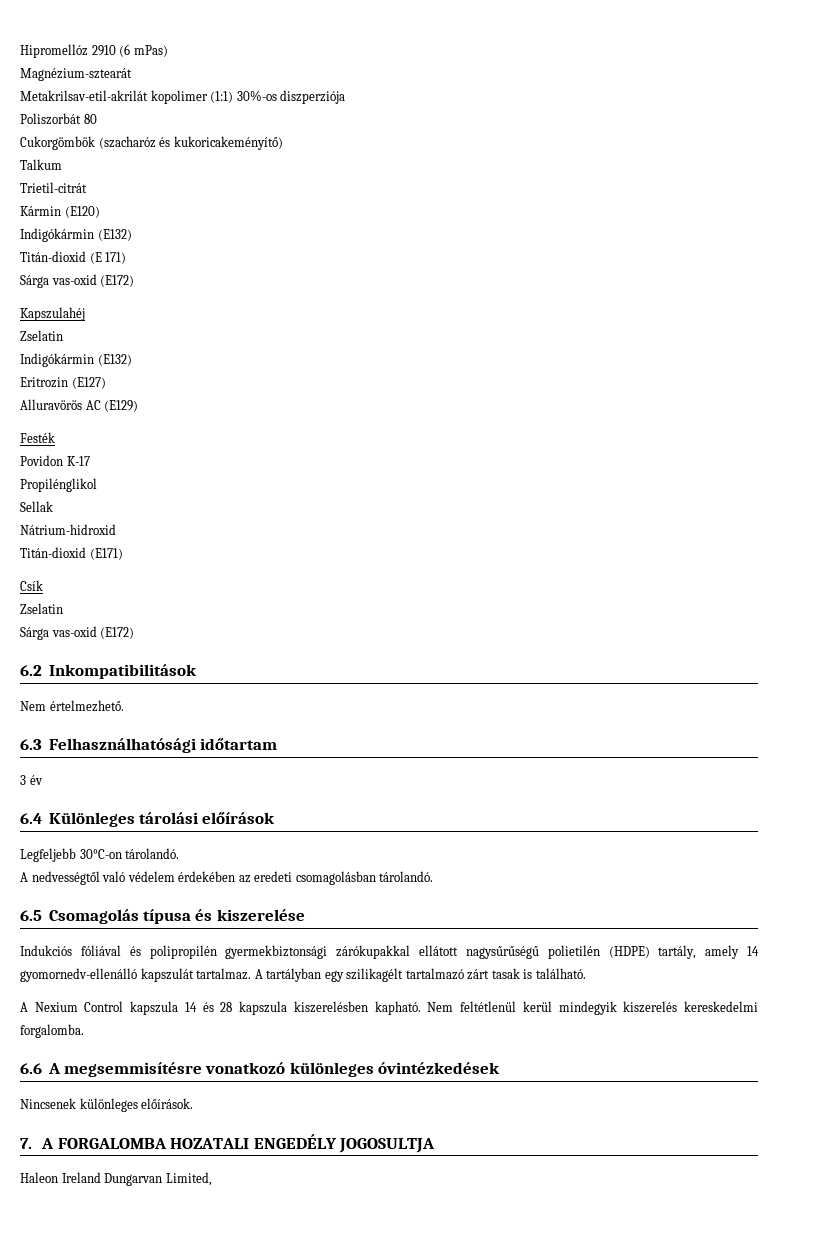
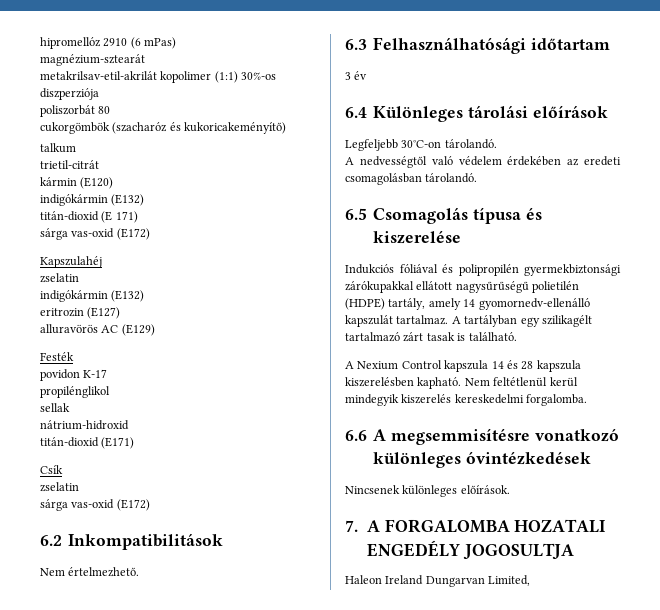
- Hipromellóz 2910 (6 mPas)
+ hipromellóz 2910 (6 mPas)
- Magnézium-sztearát
- Metakrilsav-etil-akrilát kopolimer (1:1) 30%-os diszperziója
+ magnézium-sztearát
+ metakrilsav-etil-akrilát kopolimer (1:1) 30%-os diszperziója
- Poliszorbát 80
+ poliszorbát 80
- Cukorgömbök (szacharóz és kukoricakeményítő)
+ cukorgömbök (szacharóz és kukoricakeményítő)
- Talkum
- Trietil-citrát
- Kármin (E120)
- Indigókármin (E132)
- Titán-dioxid (E 171)
- Sárga vas-oxid (E172)
+ talkum
+ trietil-citrát
+ kármin (E120)
+ indigókármin (E132)
+ titán-dioxid (E 171)
+ sárga vas-oxid (E172)
  Kapszulahéj
- Zselatin
- Indigókármin (E132)
- Eritrozin (E127)
+ zselatin
+ indigókármin (E132)
+ eritrozin (E127)
- Alluravörös AC (E129)
+ alluravörös AC (E129)
- Povidon K-17
+ povidon K-17
- Propilénglikol
- Sellak
- Nátrium-hidroxid
- Titán-dioxid (E171)
+ propilénglikol
+ sellak
+ nátrium-hidroxid
+ titán-dioxid (E171)
  Csík
- Zselatin
- Sárga vas-oxid (E172)
+ zselatin
+ sárga vas-oxid (E172)

